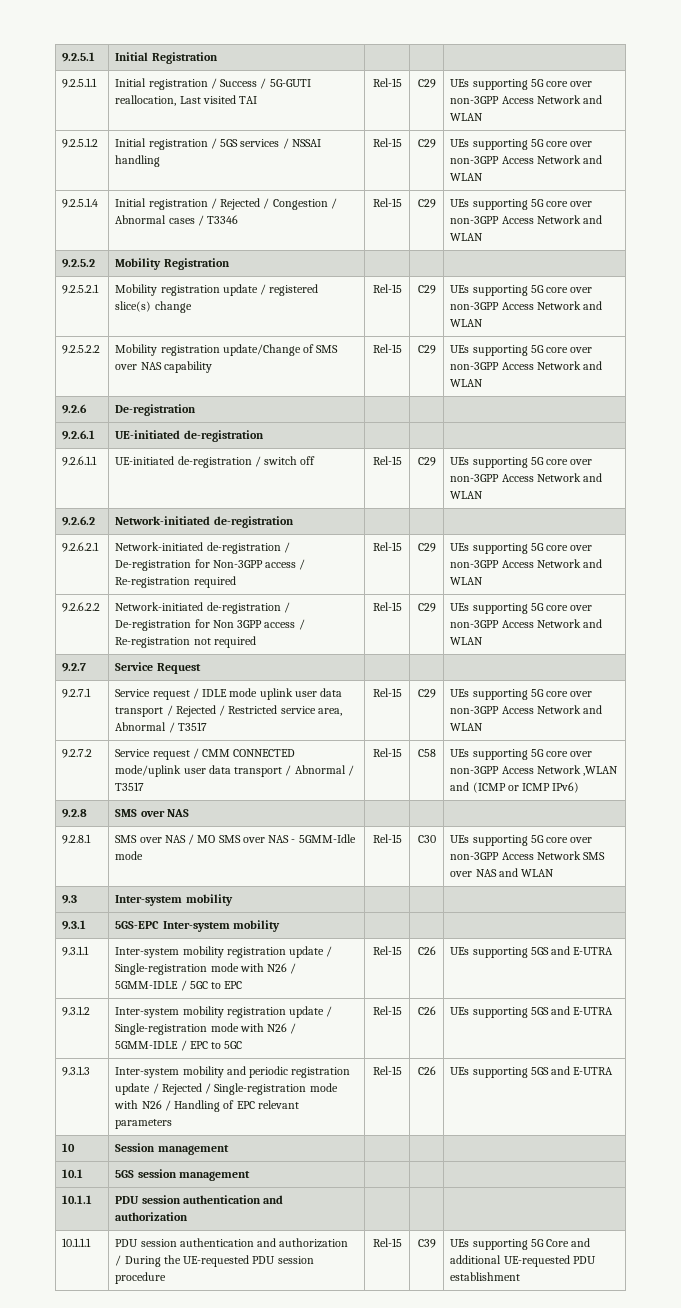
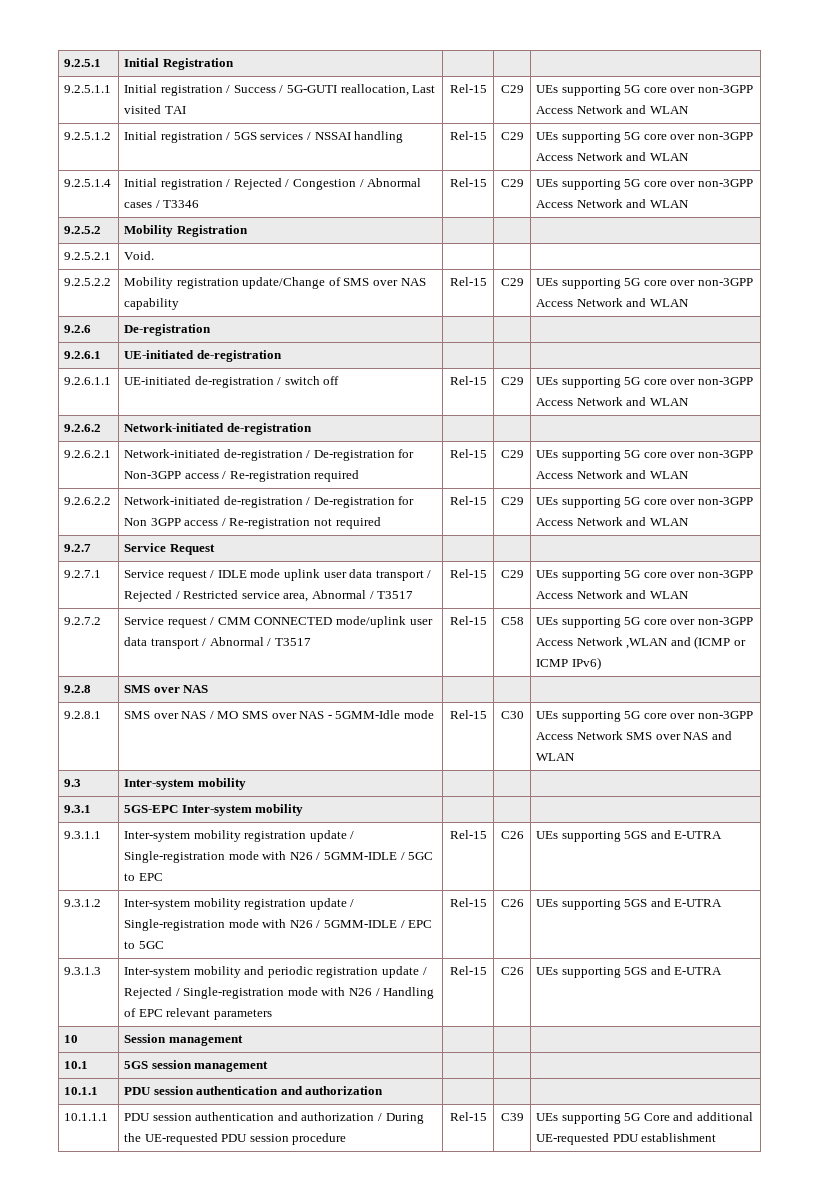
- 9.2.5.2.1 | Mobility registration update / registered slice(s) change | Rel-15 | C29 | UEs supporting 5G core over non-3GPP Access Network and WLAN
+ 9.2.5.2.1 | Void. | | |

